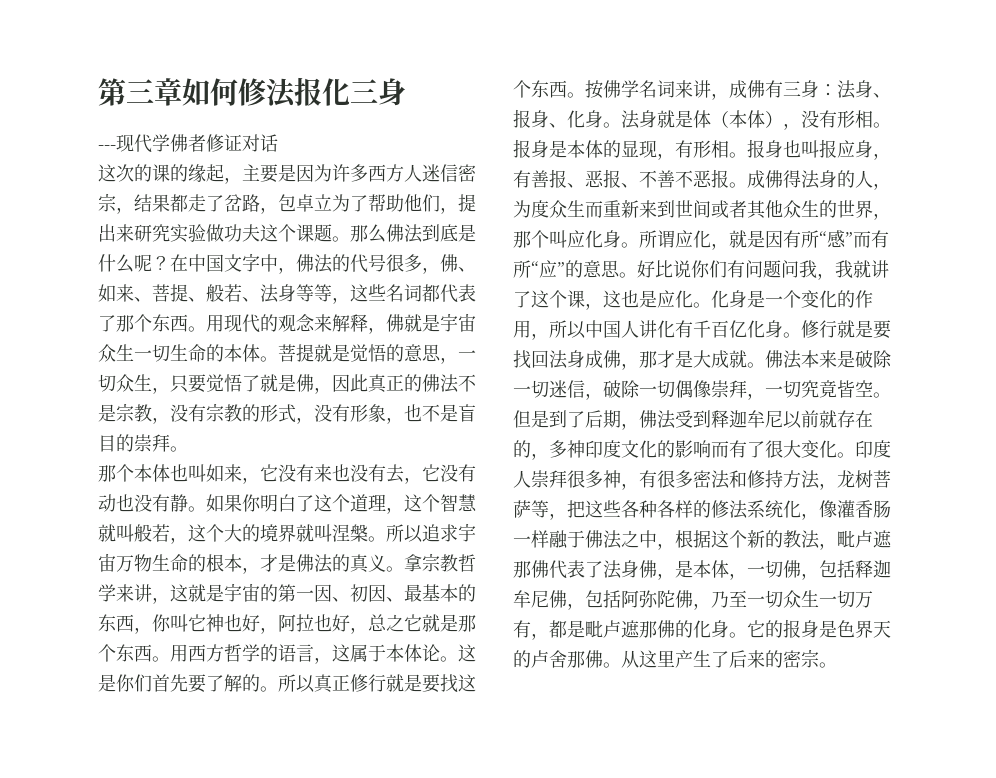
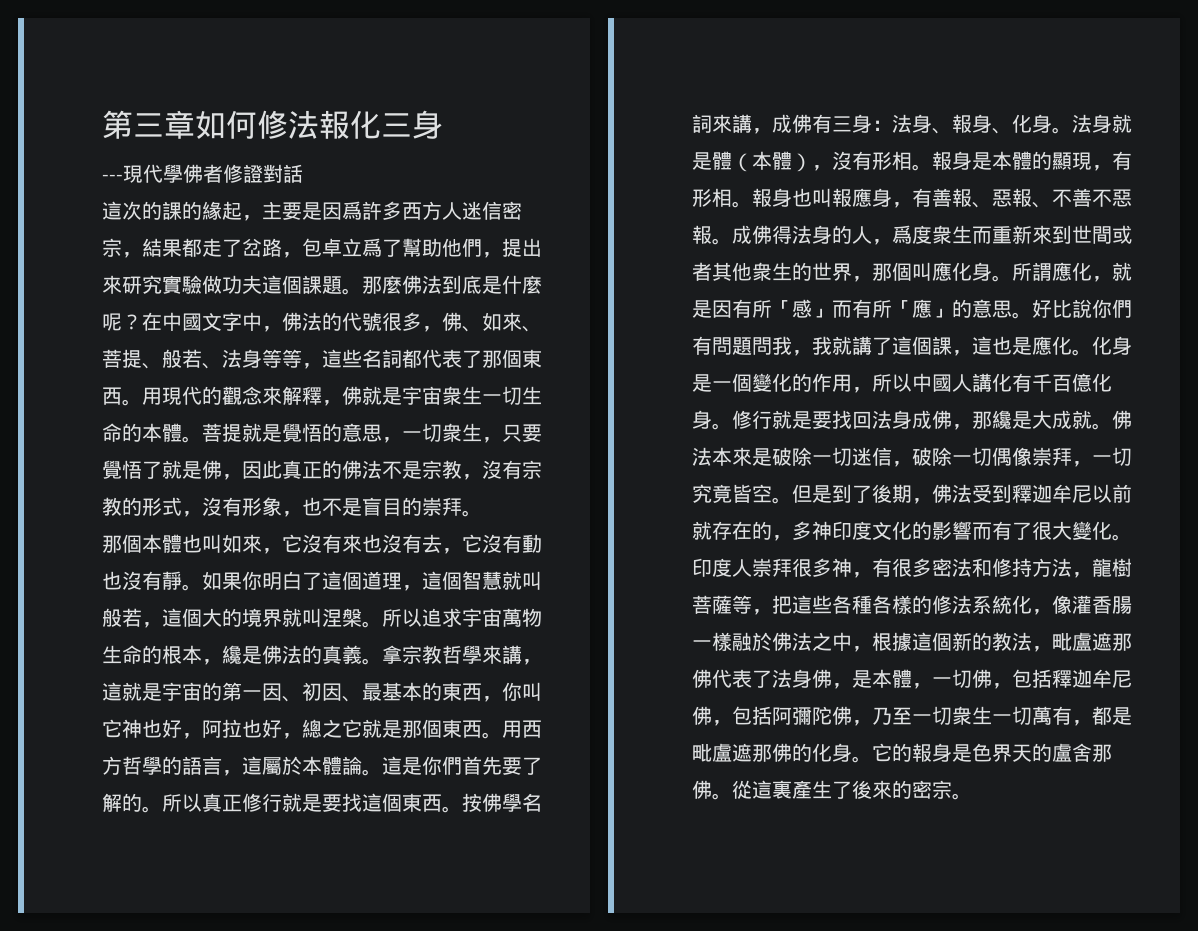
- 第三章如何修法报化三身
+ 第三章如何修法報化三身
- ---现代学佛者修证对话
- 这次的课的缘起，主要是因为许多西方人迷信密宗，结果都走了岔路，包卓立为了帮助他们，提出来研究实验做功夫这个课题。那么佛法到底是什么呢？
+ ---現代學佛者修證對話
+ 這次的課的緣起，主要是因爲許多西方人迷信密宗，結果都走了岔路，包卓立爲了幫助他們，提出來研究實驗做功夫這個課題。那麼佛法到底是什麼呢？
- 在中国文字中，佛法的代号很多，佛、如来、菩提、般若、法身等等，这些名词都代表了那个东西。用现代的观念来解释，佛就是宇宙众生一切生命的本体。
+ 在中國文字中，佛法的代號很多，佛、如來、菩提、般若、法身等等，這些名詞都代表了那個東西。用現代的觀念來解釋，佛就是宇宙衆生一切生命的本體。
- 菩提就是觉悟的意思，一切众生，只要觉悟了就是佛，因此真正的佛法不是宗教，没有宗教的形式，没有形象，也不是盲目的崇拜。
+ 菩提就是覺悟的意思，一切衆生，只要覺悟了就是佛，因此真正的佛法不是宗教，沒有宗教的形式，沒有形象，也不是盲目的崇拜。
- 那个本体也叫如来，它没有来也没有去，它没有动也没有静。如果你明白了这个道理，这个智慧就叫般若，这个大的境界就叫涅槃。
+ 那個本體也叫如來，它沒有來也沒有去，它沒有動也沒有靜。如果你明白了這個道理，這個智慧就叫般若，這個大的境界就叫涅槃。
- 所以追求宇宙万物生命的根本，才是佛法的真义。
+ 所以追求宇宙萬物生命的根本，纔是佛法的真義。
- 拿宗教哲学来讲，这就是宇宙的第一因、初因、最基本的东西，你叫它神也好，阿拉也好，总之它就是那个东西。
+ 拿宗教哲學來講，這就是宇宙的第一因、初因、最基本的東西，你叫它神也好，阿拉也好，總之它就是那個東西。
- 用西方哲学的语言，这属于本体论。这是你们首先要了解的。
+ 用西方哲學的語言，這屬於本體論。這是你們首先要了解的。
- 所以真正修行就是要找这个东西。
+ 所以真正修行就是要找這個東西。
- 按佛学名词来讲，成佛有三身：法身、报身、化身。
+ 按佛學名詞來講，成佛有三身：法身、報身、化身。
- 法身就是体（本体），没有形相。报身是本体的显现，有形相。报身也叫报应身，有善报、恶报、不善不恶报。
+ 法身就是體（本體），沒有形相。報身是本體的顯現，有形相。報身也叫報應身，有善報、惡報、不善不惡報。
- 成佛得法身的人，为度众生而重新来到世间或者其他众生的世界，那个叫应化身。
+ 成佛得法身的人，爲度衆生而重新來到世間或者其他衆生的世界，那個叫應化身。
- 所谓应化，就是因有所“感”而有所“应”的意思。好比说你们有问题问我，我就讲了这个课，这也是应化。
+ 所謂應化，就是因有所「感」而有所「應」的意思。好比說你們有問題問我，我就講了這個課，這也是應化。
- 化身是一个变化的作用，所以中国人讲化有千百亿化身。
+ 化身是一個變化的作用，所以中國人講化有千百億化身。
- 修行就是要找回法身成佛，那才是大成就。
+ 修行就是要找回法身成佛，那纔是大成就。
- 佛法本来是破除一切迷信，破除一切偶像崇拜，一切究竟皆空。
+ 佛法本來是破除一切迷信，破除一切偶像崇拜，一切究竟皆空。
- 但是到了后期，佛法受到释迦牟尼以前就存在的，多神印度文化的影响而有了很大变化。
+ 但是到了後期，佛法受到釋迦牟尼以前就存在的，多神印度文化的影響而有了很大變化。
- 印度人崇拜很多神，有很多密法和修持方法，龙树菩萨等，把这些各种各样的修法系统化，像灌香肠一样融于佛法之中，根据这个新的教法，毗卢遮那佛代表了法身佛，是本体，一切佛，包括释迦牟尼佛，包括阿弥陀佛，乃至一切众生一切万有，都是毗卢遮那佛的化身。
+ 印度人崇拜很多神，有很多密法和修持方法，龍樹菩薩等，把這些各種各樣的修法系統化，像灌香腸一樣融於佛法之中，根據這個新的教法，毗盧遮那佛代表了法身佛，是本體，一切佛，包括釋迦牟尼佛，包括阿彌陀佛，乃至一切衆生一切萬有，都是毗盧遮那佛的化身。
- 它的报身是色界天的卢舍那佛。
+ 它的報身是色界天的盧舍那佛。
- 从这里产生了后来的密宗。
+ 從這裏產生了後來的密宗。

